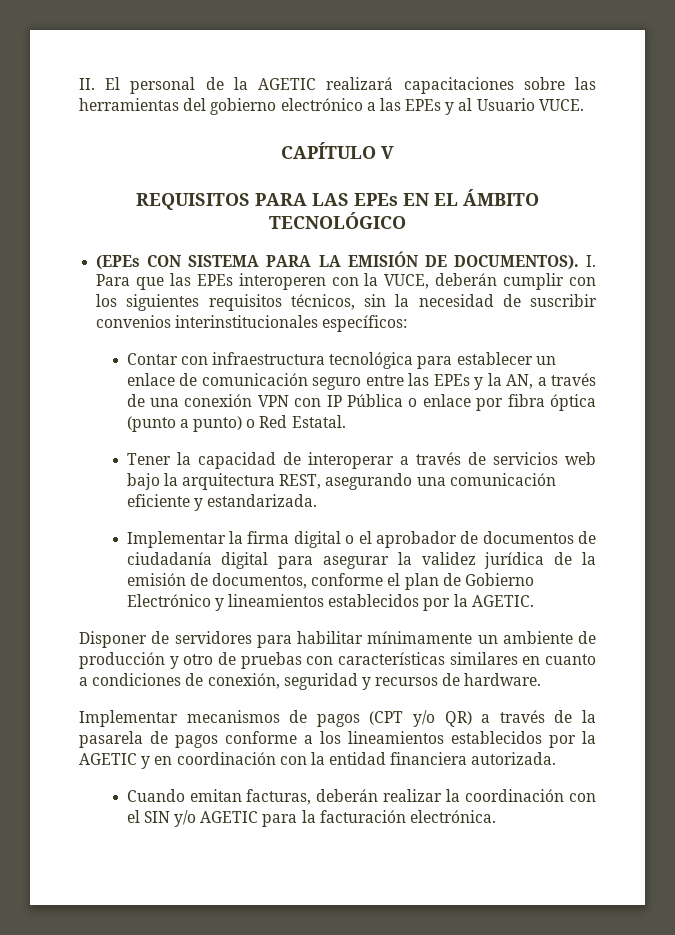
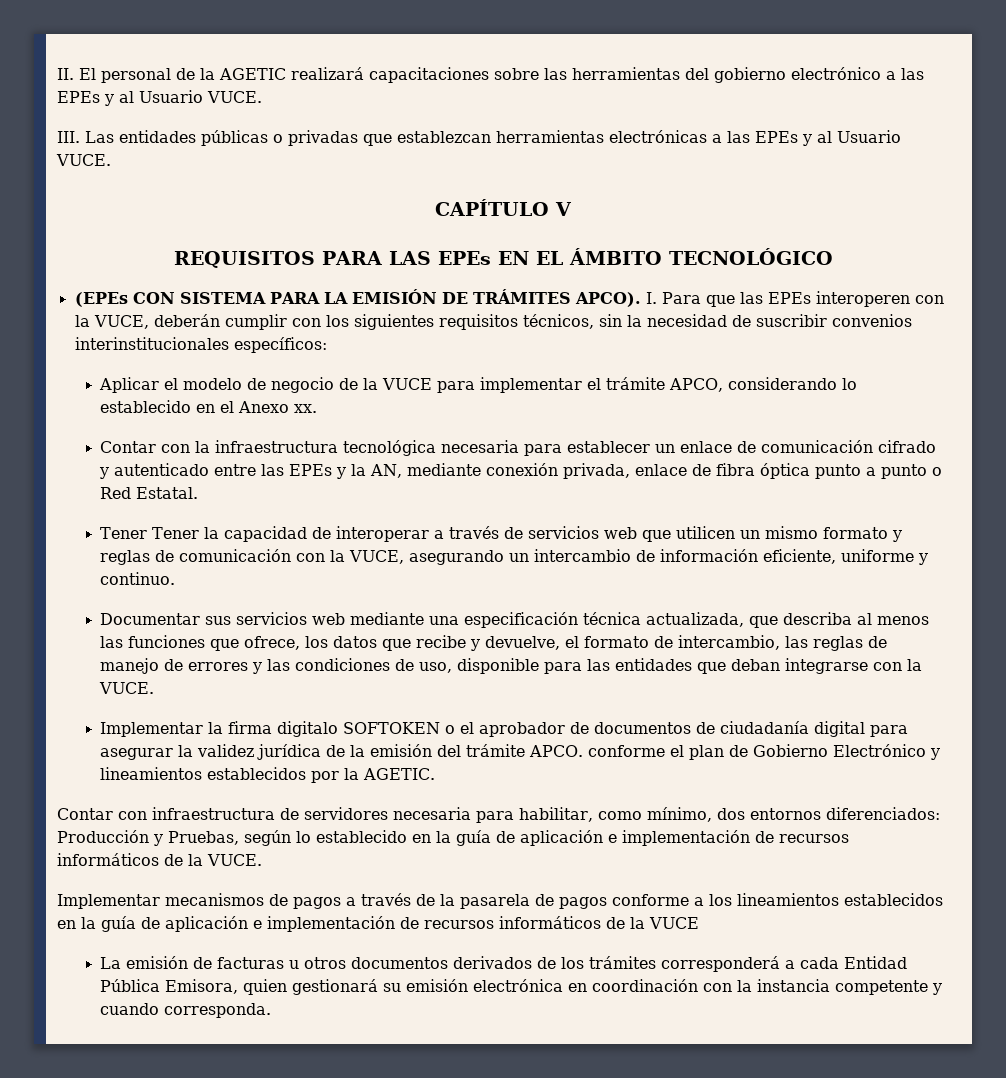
+ III. Las entidades públicas o privadas que establezcan herramientas electrónicas a las EPEs y al Usuario VUCE.
- (EPEs CON SISTEMA PARA LA EMISIÓN DE DOCUMENTOS).
+ (EPEs CON SISTEMA PARA LA EMISIÓN DE TRÁMITES APCO).
- Contar con infraestructura tecnológica para establecer un enlace de comunicación seguro entre las EPEs y la AN, a través de una conexión VPN con IP Pública o enlace por fibra óptica (punto a punto) o Red Estatal.
+ Aplicar el modelo de negocio de la VUCE para implementar el trámite APCO, considerando lo establecido en el Anexo xx.
+ Contar con la infraestructura tecnológica necesaria para establecer un enlace de comunicación cifrado y autenticado entre las EPEs y la AN, mediante conexión privada, enlace de fibra óptica punto a punto o Red Estatal.
- Tener la capacidad de interoperar a través de servicios web bajo la arquitectura REST, asegurando una comunicación eficiente y estandarizada.
+ Tener Tener la capacidad de interoperar a través de servicios web que utilicen un mismo formato y reglas de comunicación con la VUCE, asegurando un intercambio de información eficiente, uniforme y continuo.
+ Documentar sus servicios web mediante una especificación técnica actualizada, que describa al menos las funciones que ofrece, los datos que recibe y devuelve, el formato de intercambio, las reglas de manejo de errores y las condiciones de uso, disponible para las entidades que deban integrarse con la VUCE.
- Implementar la firma digital o el aprobador de documentos de ciudadanía digital para asegurar la validez jurídica de la emisión de documentos, conforme el plan de Gobierno Electrónico y lineamientos establecidos por la AGETIC.
+ Implementar la firma digitalo SOFTOKEN o el aprobador de documentos de ciudadanía digital para asegurar la validez jurídica de la emisión del trámite APCO. conforme el plan de Gobierno Electrónico y lineamientos establecidos por la AGETIC.
- Disponer de servidores para habilitar mínimamente un ambiente de producción y otro de pruebas con características similares en cuanto a condiciones de conexión, seguridad y recursos de hardware.
+ Contar con infraestructura de servidores necesaria para habilitar, como mínimo, dos entornos diferenciados: Producción y Pruebas, según lo establecido en la guía de aplicación e implementación de recursos informáticos de la VUCE.
- Implementar mecanismos de pagos (CPT y/o QR) a través de la pasarela de pagos conforme a los lineamientos establecidos por la AGETIC y en coordinación con la entidad financiera autorizada.
- Cuando emitan facturas, deberán realizar la coordinación con el SIN y/o AGETIC para la facturación electrónica.
+ Implementar mecanismos de pagos a través de la pasarela de pagos conforme a los lineamientos establecidos en la guía de aplicación e implementación de recursos informáticos de la VUCE
+ La emisión de facturas u otros documentos derivados de los trámites corresponderá a cada Entidad Pública Emisora, quien gestionará su emisión electrónica en coordinación con la instancia competente y cuando corresponda.

